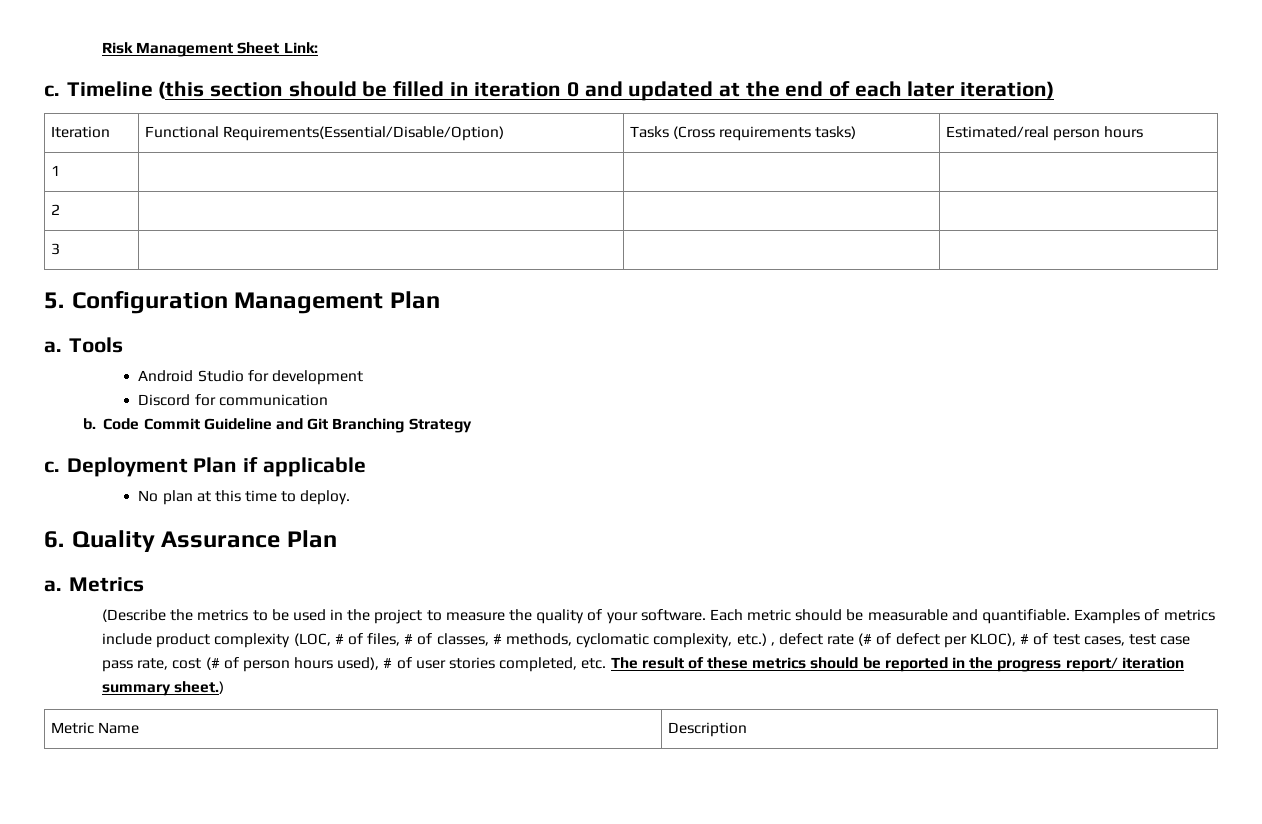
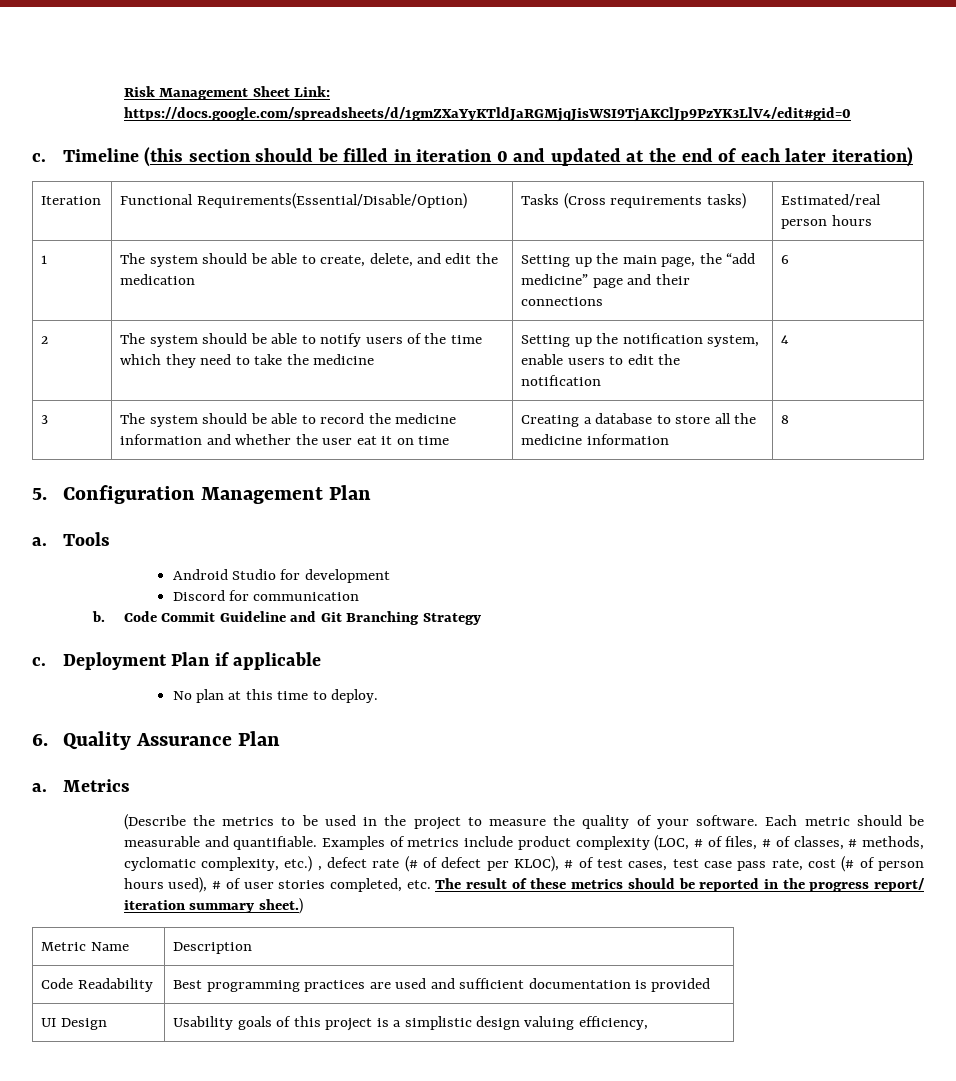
- Risk Management Sheet Link:
+ Risk Management Sheet Link: https://docs.google.com/spreadsheets/d/1gmZXaYyKTldJaRGMjqJisWSI9TjAKClJp9PzYK3LlV4/edit#gid=0
- 1 | | |
- 2 | | |
- 3 | | |
+ 1 | The system should be able to create, delete, and edit the medication | Setting up the main page, the “add medicine” page and their connections | 6
+ 2 | The system should be able to notify users of the time which they need to take the medicine | Setting up the notification system, enable users to edit the notification | 4
+ 3 | The system should be able to record the medicine information and whether the user eat it on time | Creating a database to store all the medicine information | 8
+ Code Readability | Best programming practices are used and sufficient documentation is provided
+ UI Design | Usability goals of this project is a simplistic design valuing efficiency,

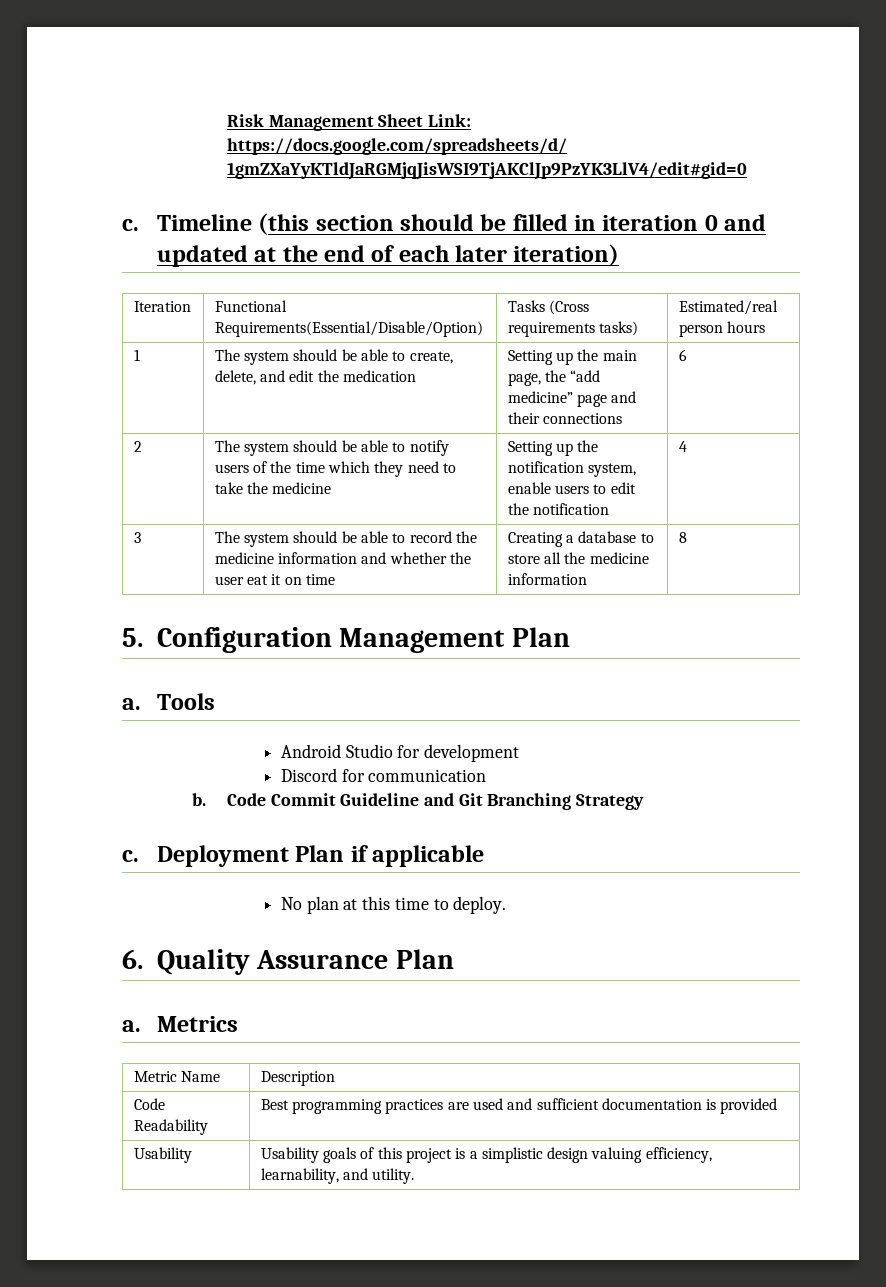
- (Describe the metrics to be used in the project to measure the quality of your software. Each metric should be measurable and quantifiable. Examples of metrics include product complexity (LOC, # of files, # of classes, # methods, cyclomatic complexity, etc.) , defect rate (# of defect per KLOC), # of test cases, test case pass rate, cost (# of person hours used), # of user stories completed, etc. The result of these metrics should be reported in the progress report/ iteration summary sheet.)
- UI Design | Usability goals of this project is a simplistic design valuing efficiency,
+ Usability | Usability goals of this project is a simplistic design valuing efficiency, learnability, and utility.

